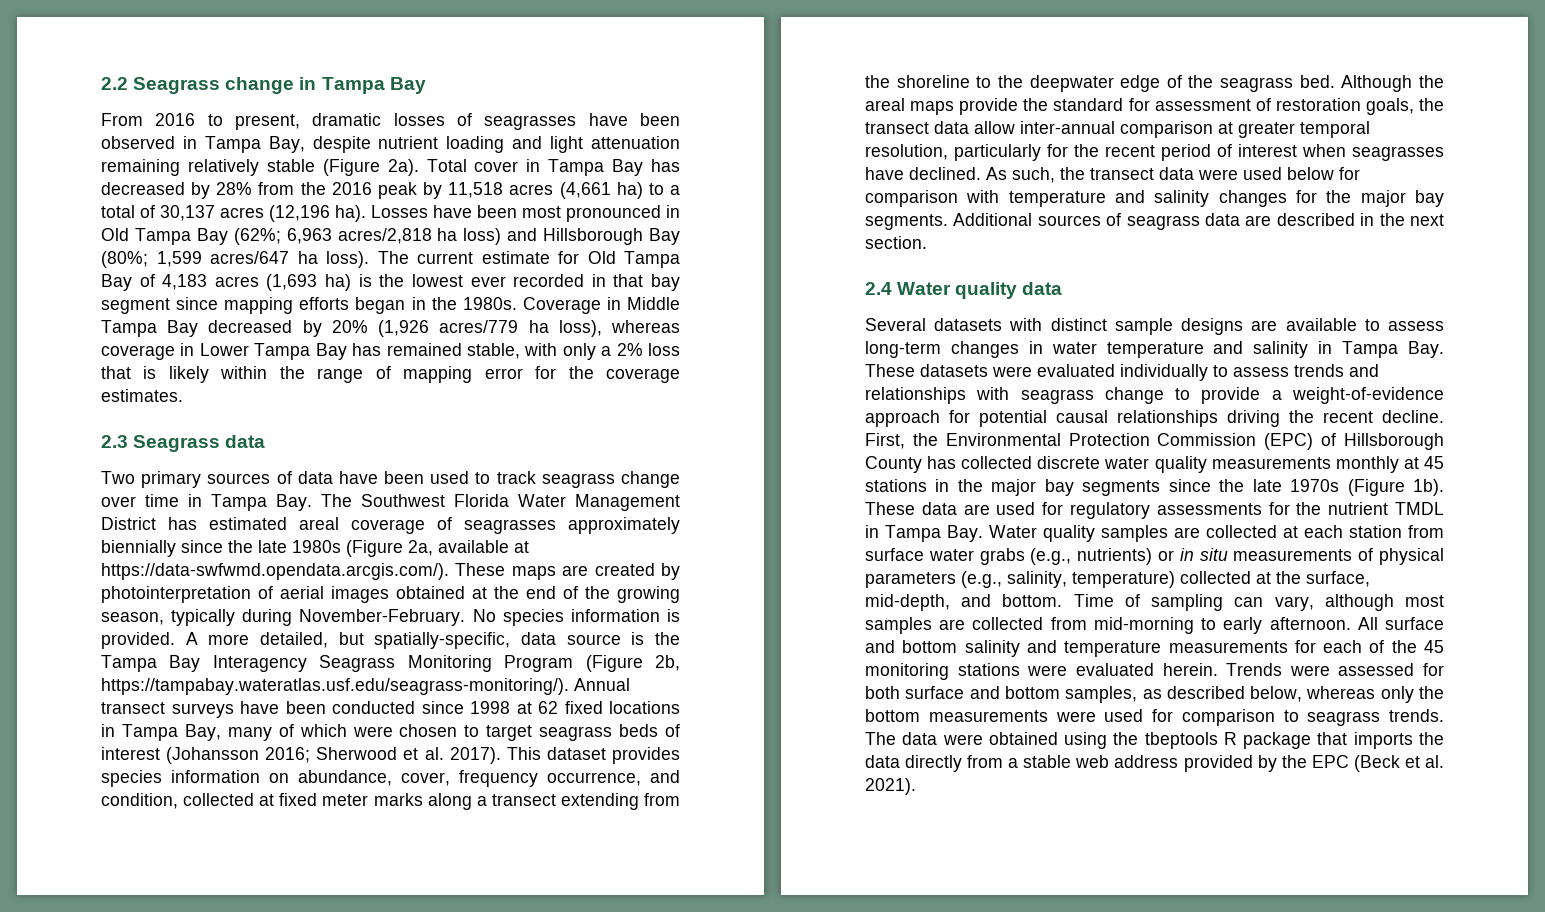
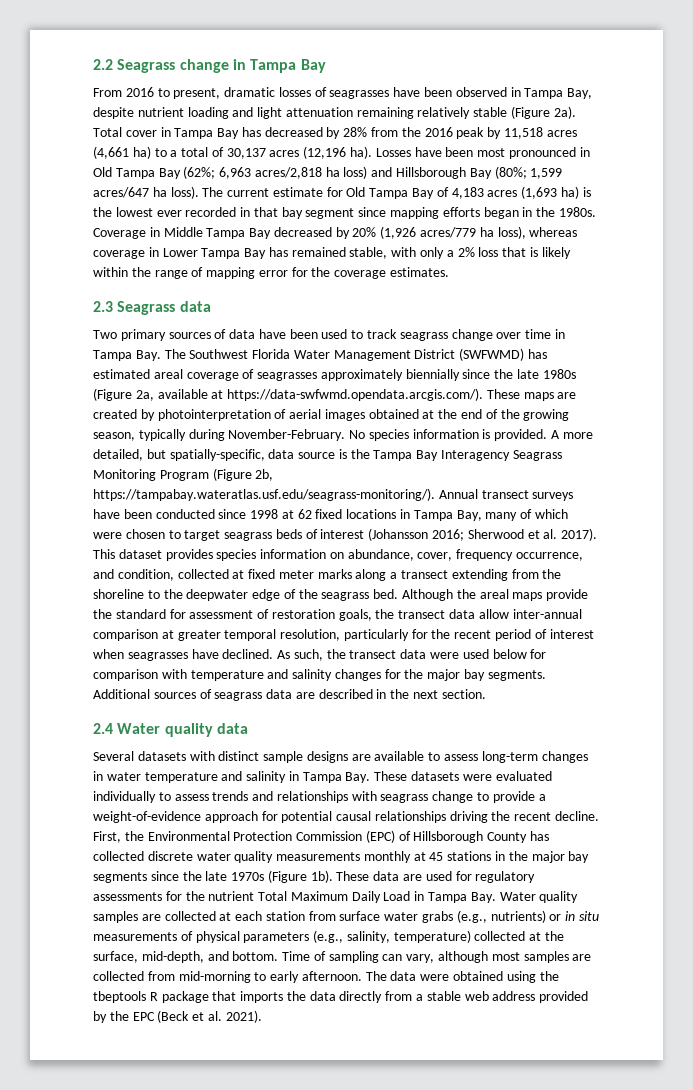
- Two primary sources of data have been used to track seagrass change over time in Tampa Bay. The Southwest Florida Water Management District has estimated areal coverage of seagrasses approximately biennially since the late 1980s (Figure 2a, available at https://data-swfwmd.opendata.arcgis.com/). These maps are created by photointerpretation of aerial images obtained at the end of the growing season, typically during November-February.
+ Two primary sources of data have been used to track seagrass change over time in Tampa Bay. The Southwest Florida Water Management District (SWFWMD) has estimated areal coverage of seagrasses approximately biennially since the late 1980s (Figure 2a, available at https://data-swfwmd.opendata.arcgis.com/). These maps are created by photointerpretation of aerial images obtained at the end of the growing season, typically during November-February.
- These data are used for regulatory assessments for the nutrient TMDL in Tampa Bay. Water quality samples are collected at each station from surface water grabs (e.g., nutrients) or in situ measurements of physical parameters (e.g., salinity, temperature) collected at the surface, mid-depth, and bottom.
+ These data are used for regulatory assessments for the nutrient Total Maximum Daily Load in Tampa Bay. Water quality samples are collected at each station from surface water grabs (e.g., nutrients) or in situ measurements of physical parameters (e.g., salinity, temperature) collected at the surface, mid-depth, and bottom.
- All surface and bottom salinity and temperature measurements for each of the 45 monitoring stations were evaluated herein. Trends were assessed for both surface and bottom samples, as described below, whereas only the bottom measurements were used for comparison to seagrass trends.

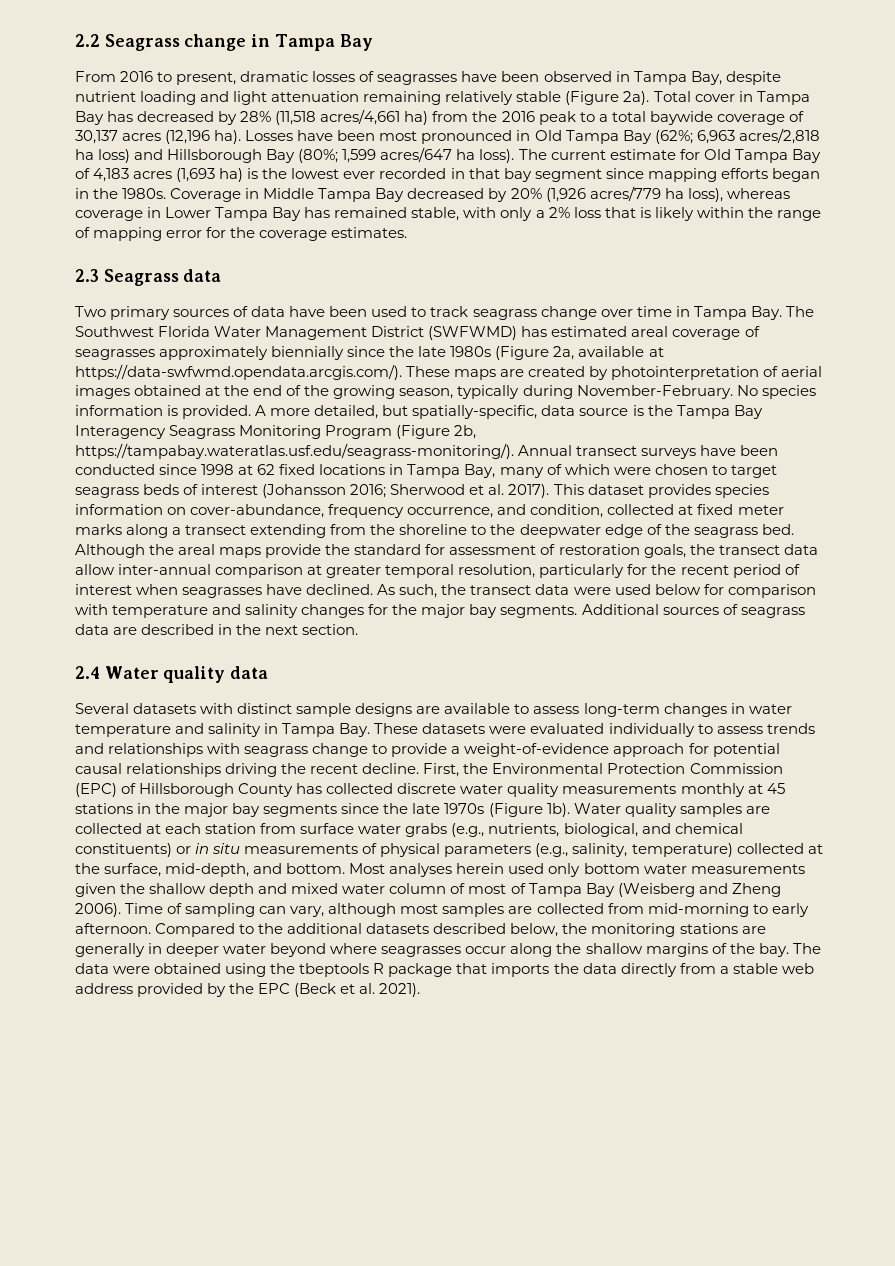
- Total cover in Tampa Bay has decreased by 28% from the 2016 peak by 11,518 acres (4,661 ha) to a total of 30,137 acres (12,196 ha).
+ Total cover in Tampa Bay has decreased by 28% (11,518 acres/4,661 ha) from the 2016 peak to a total baywide coverage of 30,137 acres (12,196 ha).
- This dataset provides species information on abundance, cover, frequency occurrence, and condition, collected at fixed meter marks along a transect extending from the shoreline to the deepwater edge of the seagrass bed.
+ This dataset provides species information on cover-abundance, frequency occurrence, and condition, collected at fixed meter marks along a transect extending from the shoreline to the deepwater edge of the seagrass bed.
- These data are used for regulatory assessments for the nutrient Total Maximum Daily Load in Tampa Bay. Water quality samples are collected at each station from surface water grabs (e.g., nutrients) or in situ measurements of physical parameters (e.g., salinity, temperature) collected at the surface, mid-depth, and bottom.
+ Water quality samples are collected at each station from surface water grabs (e.g., nutrients, biological, and chemical constituents) or in situ measurements of physical parameters (e.g., salinity, temperature) collected at the surface, mid-depth, and bottom.
+ Most analyses herein used only bottom water measurements given the shallow depth and mixed water column of most of Tampa Bay (Weisberg and Zheng 2006).
+ Compared to the additional datasets described below, the monitoring stations are generally in deeper water beyond where seagrasses occur along the shallow margins of the bay.

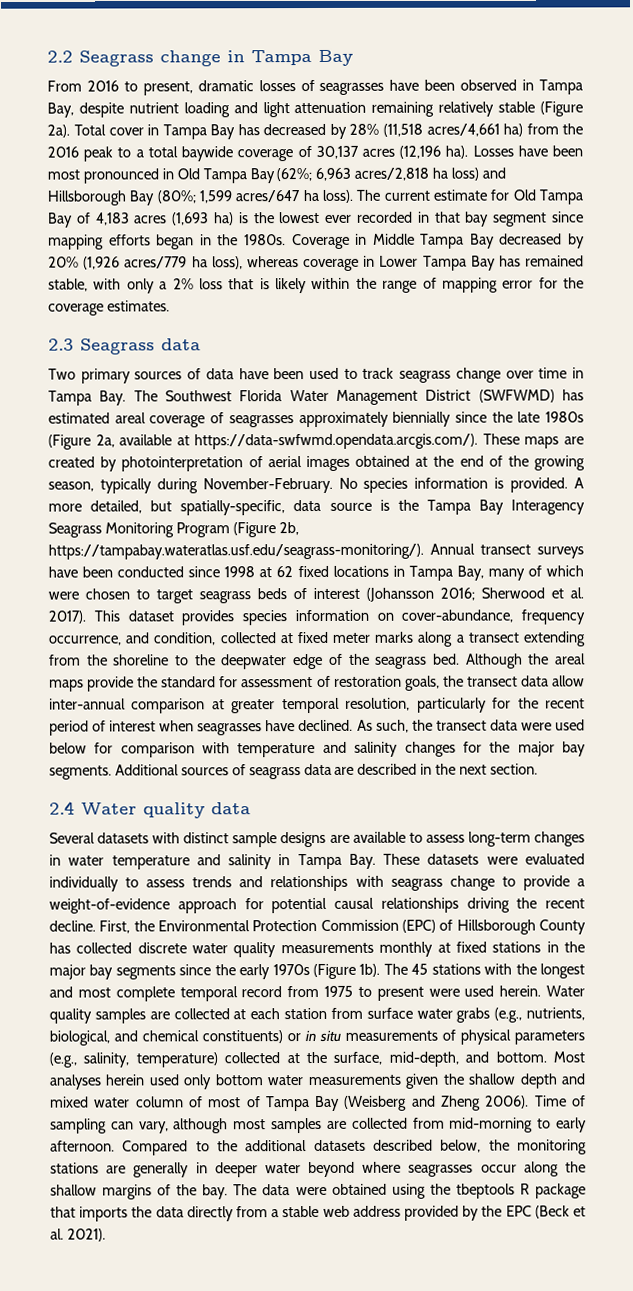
- First, the Environmental Protection Commission (EPC) of Hillsborough County has collected discrete water quality measurements monthly at 45 stations in the major bay segments since the late 1970s (Figure 1b).
+ First, the Environmental Protection Commission (EPC) of Hillsborough County has collected discrete water quality measurements monthly at fixed stations in the major bay segments since the early 1970s (Figure 1b).
+ The 45 stations with the longest and most complete temporal record from 1975 to present were used herein.

